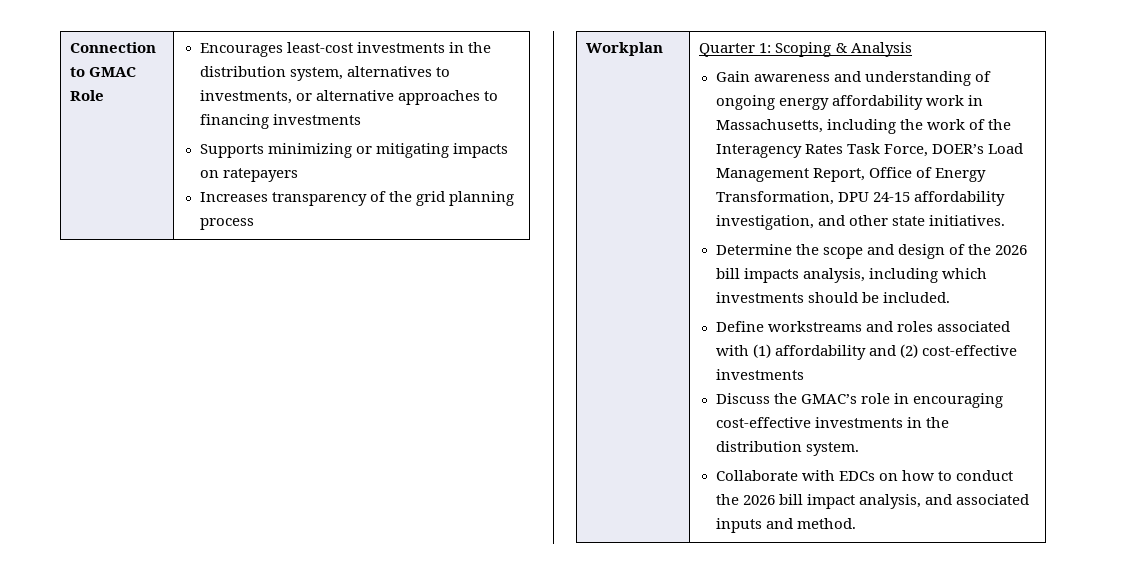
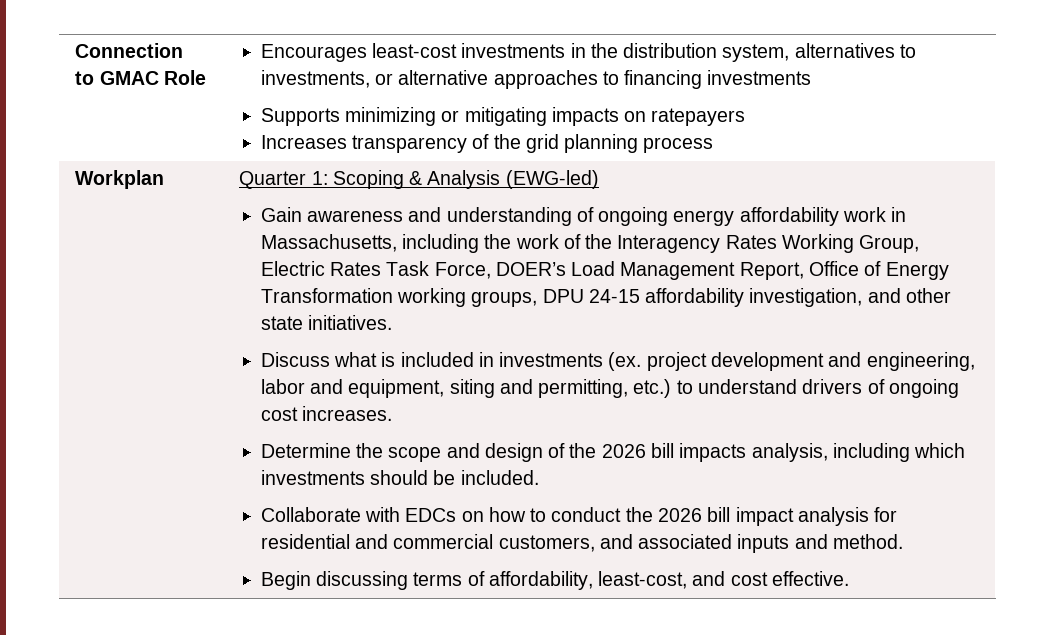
- Quarter 1: Scoping & Analysis
+ Quarter 1: Scoping & Analysis (EWG-led)
- Gain awareness and understanding of ongoing energy affordability work in Massachusetts, including the work of the Interagency Rates Task Force, DOER’s Load Management Report, Office of Energy Transformation, DPU 24-15 affordability investigation, and other state initiatives.
+ Gain awareness and understanding of ongoing energy affordability work in Massachusetts, including the work of the Interagency Rates Working Group, Electric Rates Task Force, DOER’s Load Management Report, Office of Energy Transformation working groups, DPU 24-15 affordability investigation, and other state initiatives.
+ Discuss what is included in investments (ex. project development and engineering, labor and equipment, siting and permitting, etc.) to understand drivers of ongoing cost increases.
- Define workstreams and roles associated with (1) affordability and (2) cost-effective investments
- Discuss the GMAC’s role in encouraging cost-effective investments in the distribution system.
- Collaborate with EDCs on how to conduct the 2026 bill impact analysis, and associated inputs and method.
+ Collaborate with EDCs on how to conduct the 2026 bill impact analysis for residential and commercial customers, and associated inputs and method.
+ Begin discussing terms of affordability, least-cost, and cost effective.

